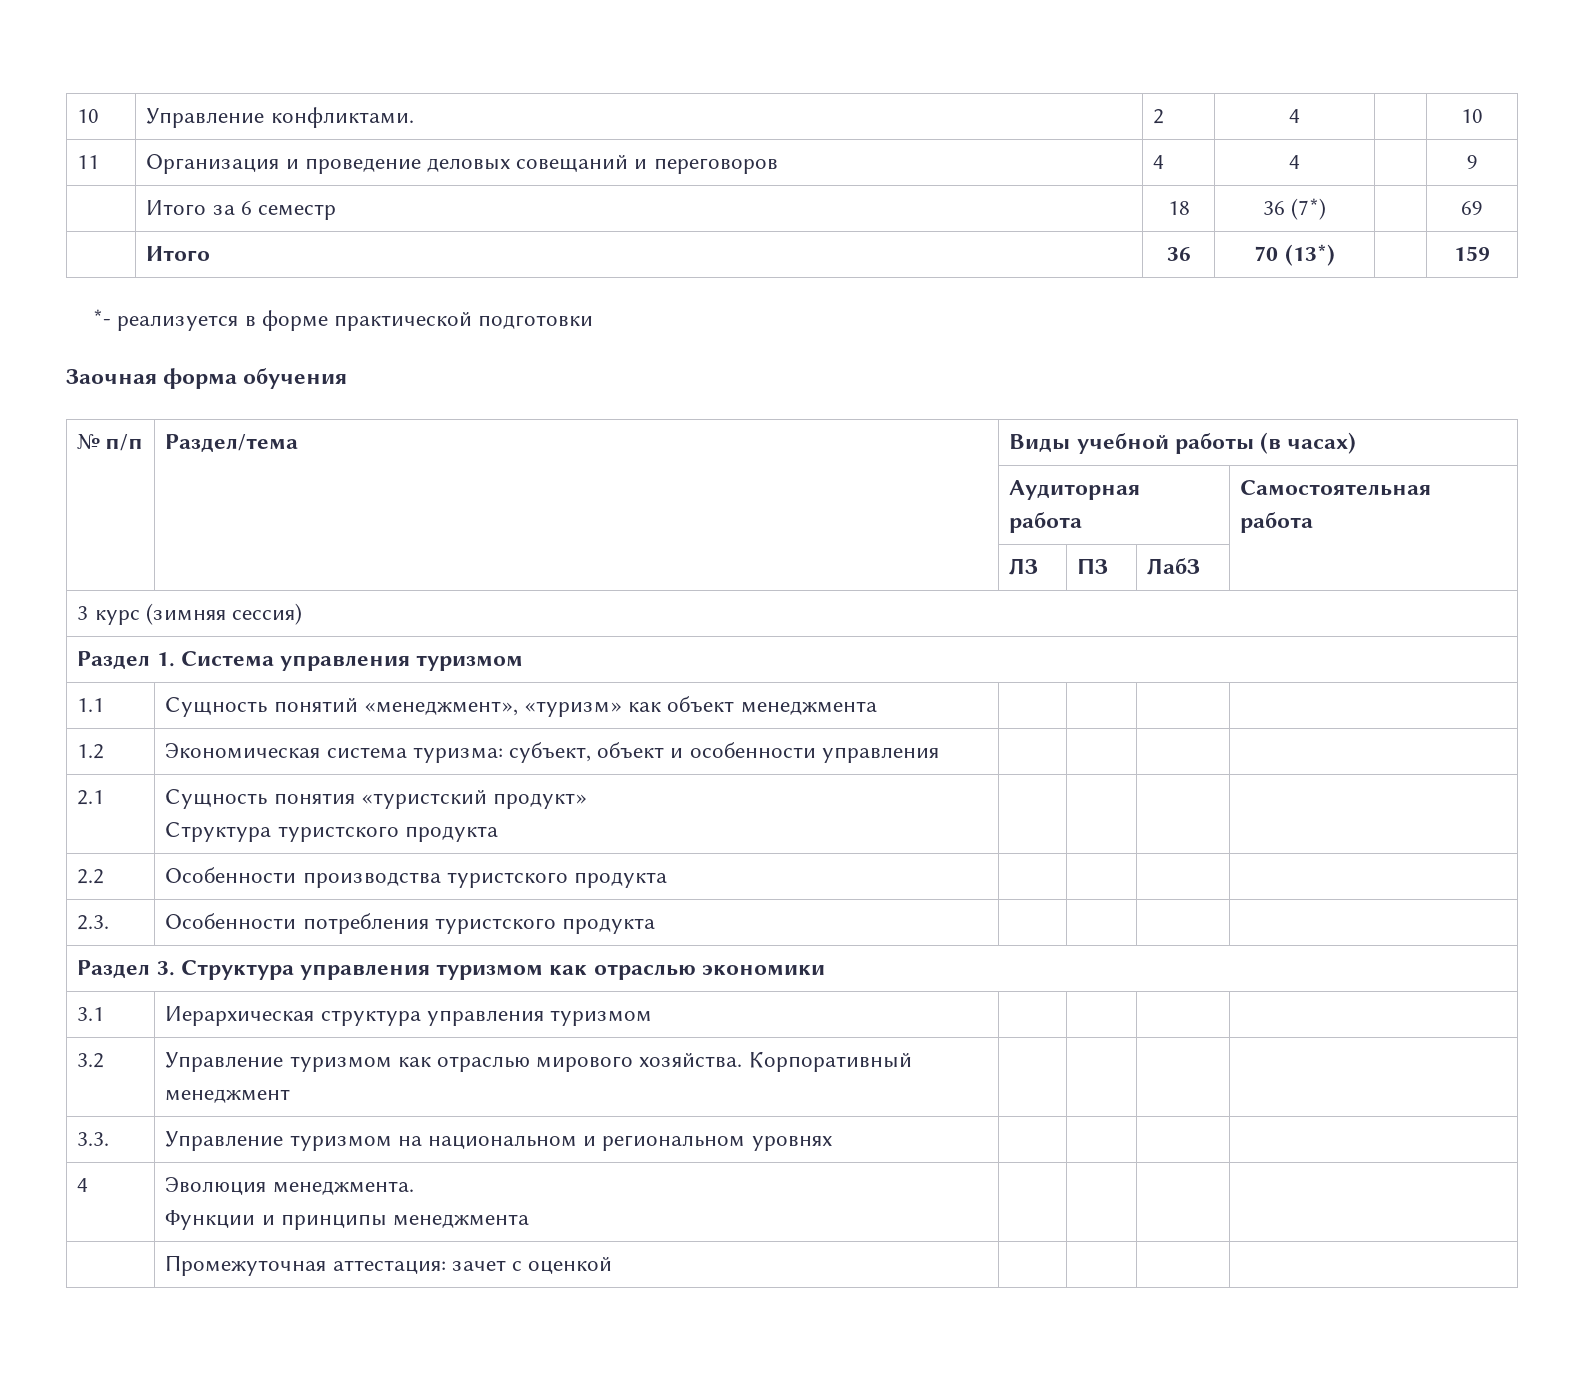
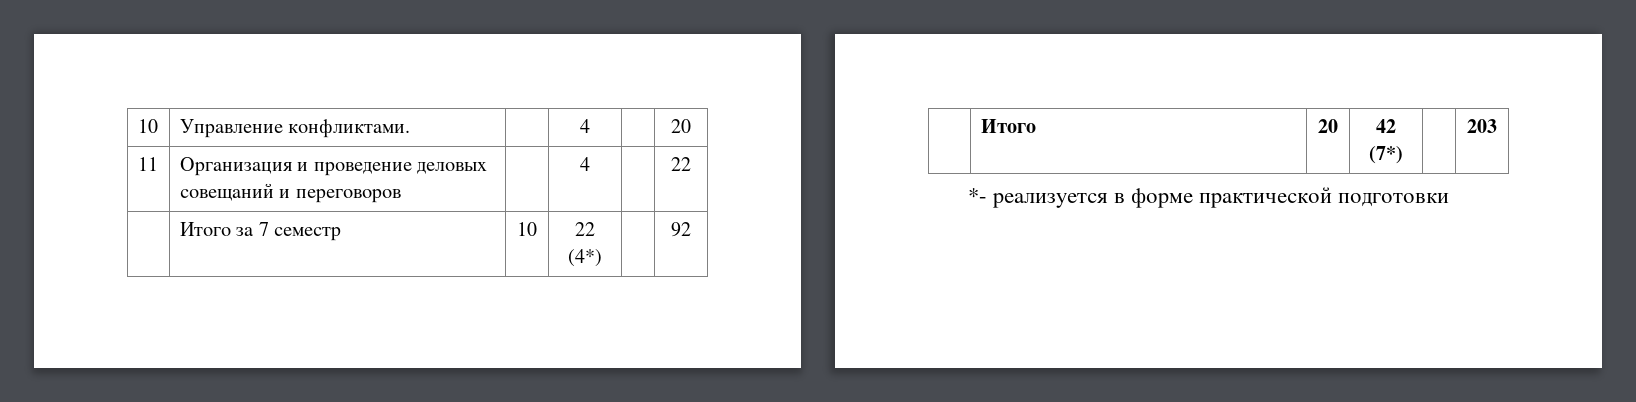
- 10 | Управление конфликтами. | 2 | 4 | | 10
+ 10 | Управление конфликтами. | | 4 | | 20
- 11 | Организация и проведение деловых совещаний и переговоров | 4 | 4 | | 9
+ 11 | Организация и проведение деловых совещаний и переговоров | | 4 | | 22
- | Итого за 6 семестр | 18 | 36 (7*) | | 69
- | Итого | 36 | 70 (13*) | | 159
+ | Итого за 7 семестр | 10 | 22 (4*) | | 92
+ | Итого | 20 | 42 (7*) | | 203
- Заочная форма обучения
- № п/п | Раздел/тема | Виды учебной работы (в часах)
- | | Аудиторная работа | Самостоятельная работа
- | | ЛЗ | ПЗ | ЛабЗ |
- 3 курс (зимняя сессия)
- Раздел 1. Система управления туризмом
- 1.1 | Сущность понятий «менеджмент», «туризм» как объект менеджмента | | | |
- 1.2 | Экономическая система туризма: субъект, объект и особенности управления | | | |
- 2.1 | Сущность понятия «туристский продукт»
- Структура туристского продукта | | | |
- 2.2 | Особенности производства туристского продукта | | | |
- 2.3. | Особенности потребления туристского продукта | | | |
- Раздел 3. Структура управления туризмом как отраслью экономики
- 3.1 | Иерархическая структура управления туризмом | | | |
- 3.2 | Управление туризмом как отраслью мирового хозяйства. Корпоративный менеджмент | | | |
- 3.3. | Управление туризмом на национальном и региональном уровнях | | | |
- 4 | Эволюция менеджмента.
- Функции и принципы менеджмента | | | |
- | Промежуточная аттестация: зачет с оценкой | | | |

